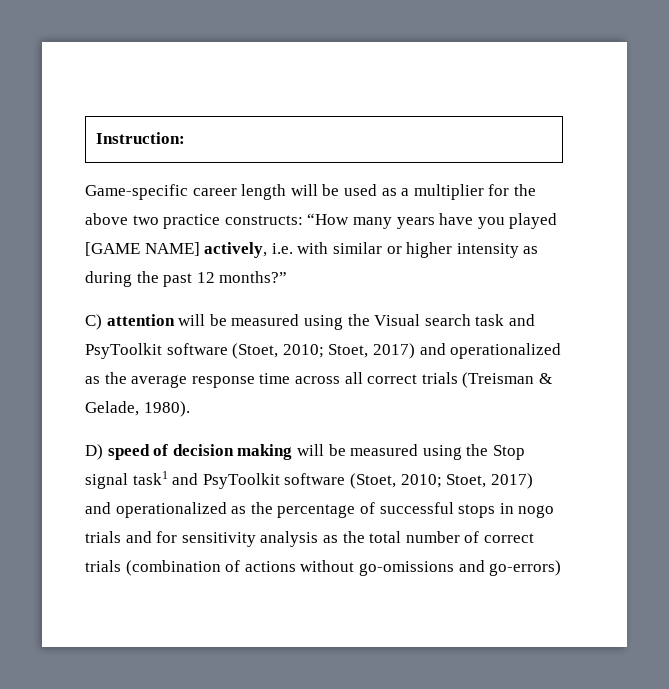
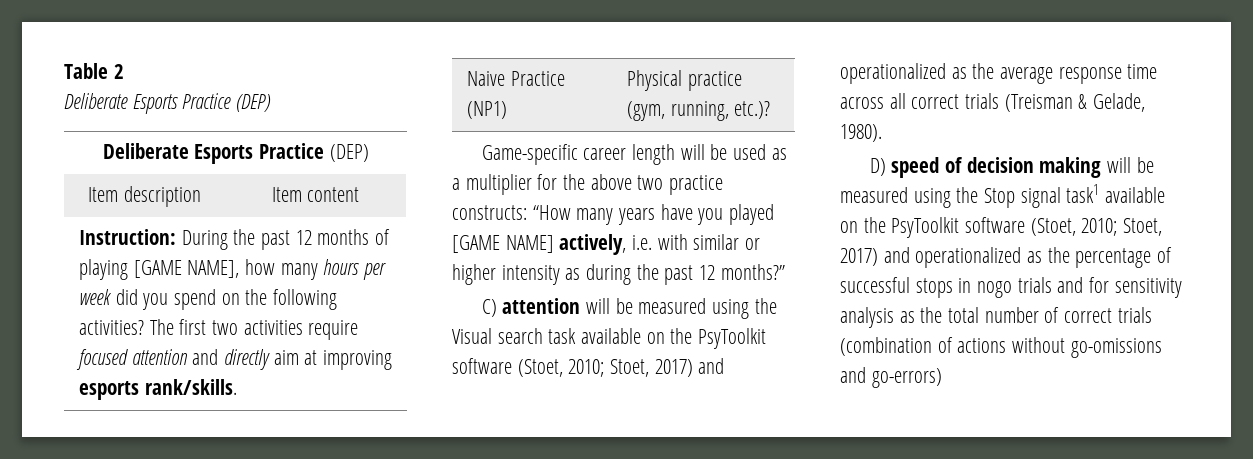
- Instruction:
+ Table 2
+ Deliberate Esports Practice (DEP)
+ Deliberate Esports Practice (DEP)
+ Item description | Item content
+ Instruction: During the past 12 months of playing [GAME NAME], how many hours per week did you spend on the following activities? The first two activities require focused attention and directly aim at improving esports rank/skills.
+ Naive Practice (NP1) | Physical practice (gym, running, etc.)?
- C) attention will be measured using the Visual search task and PsyToolkit software (Stoet, 2010; Stoet, 2017) and operationalized as the average response time across all correct trials (Treisman & Gelade, 1980).
+ C) attention will be measured using the Visual search task available on the PsyToolkit software (Stoet, 2010; Stoet, 2017) and operationalized as the average response time across all correct trials (Treisman & Gelade, 1980).
- D) speed of decision making will be measured using the Stop signal task1 and PsyToolkit software (Stoet, 2010; Stoet, 2017) and operationalized as the percentage of successful stops in nogo trials and for sensitivity analysis as the total number of correct trials (combination of actions without go-omissions and go-errors)
+ D) speed of decision making will be measured using the Stop signal task1 available on the PsyToolkit software (Stoet, 2010; Stoet, 2017) and operationalized as the percentage of successful stops in nogo trials and for sensitivity analysis as the total number of correct trials (combination of actions without go-omissions and go-errors)

